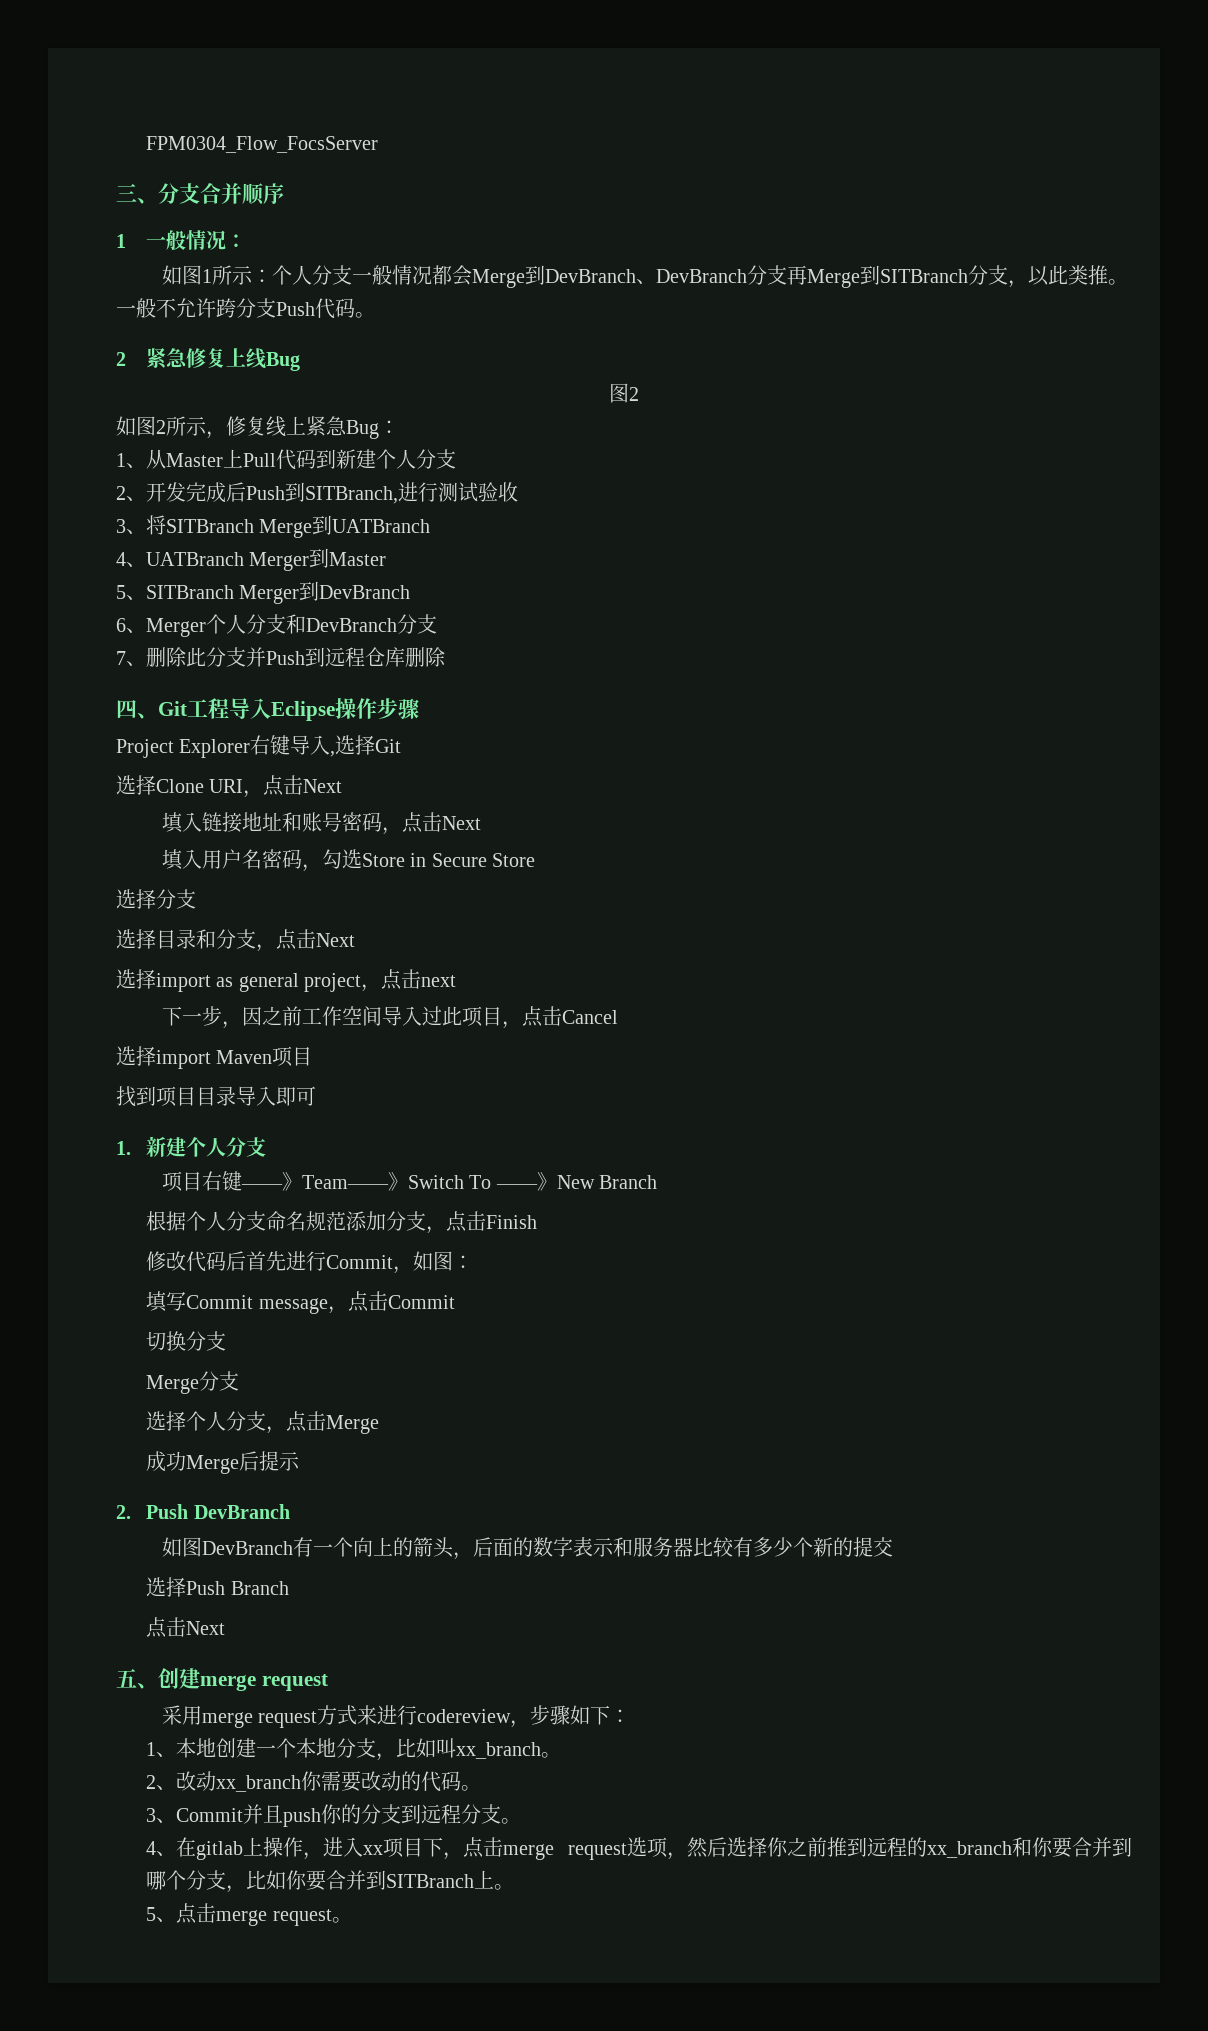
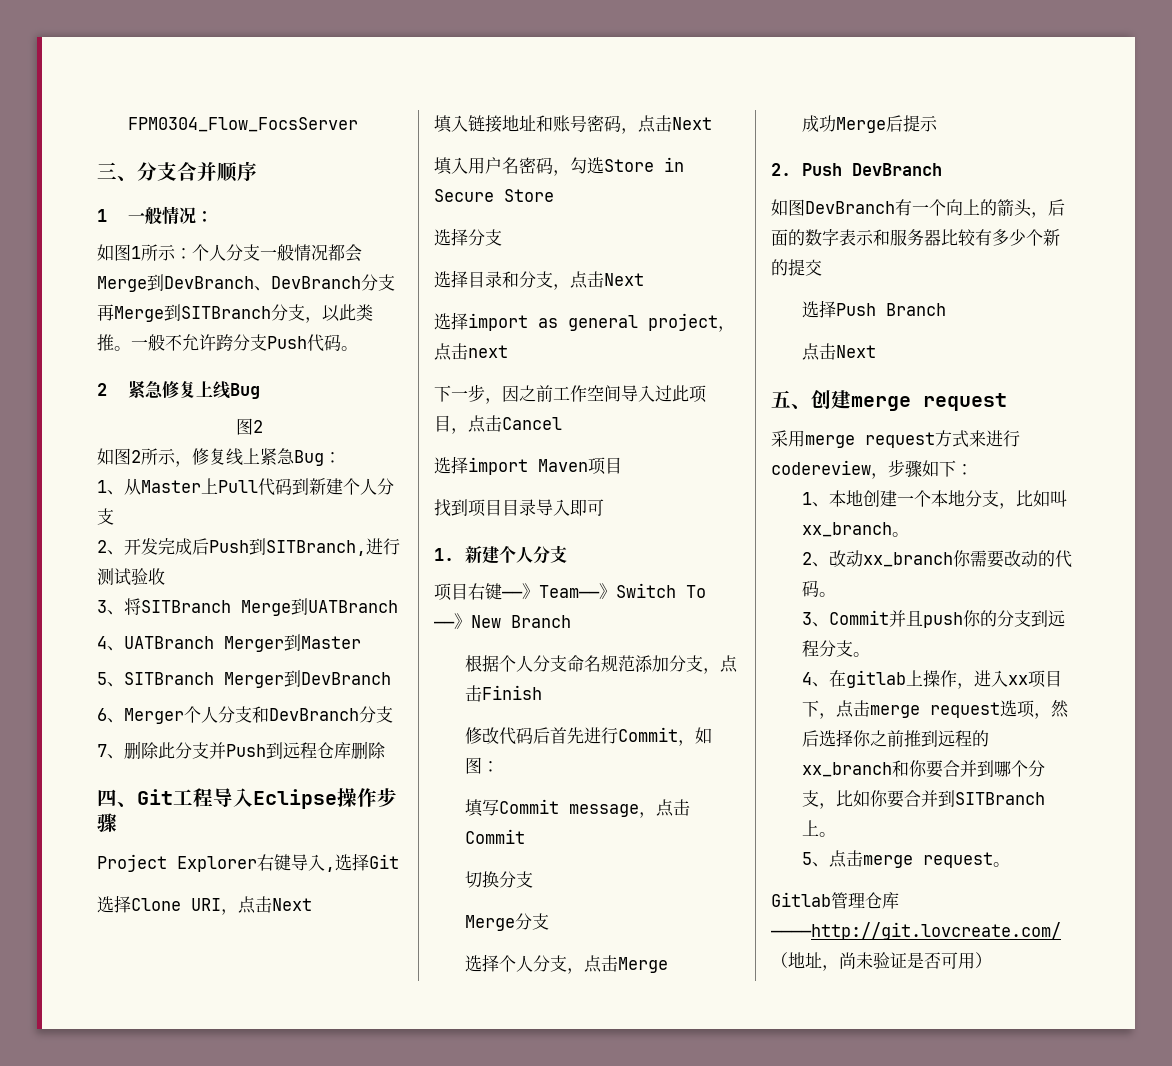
+ Gitlab管理仓库————http://git.lovcreate.com/（地址，尚未验证是否可用）

